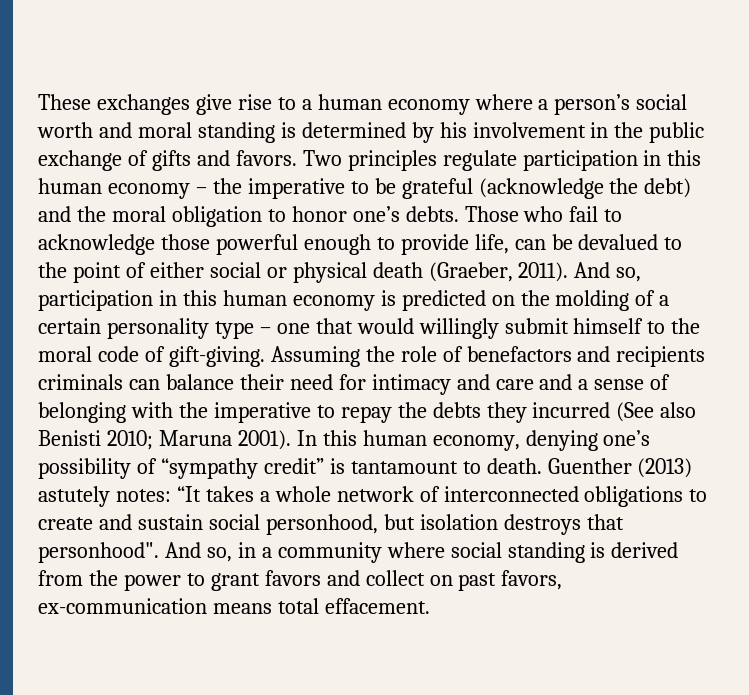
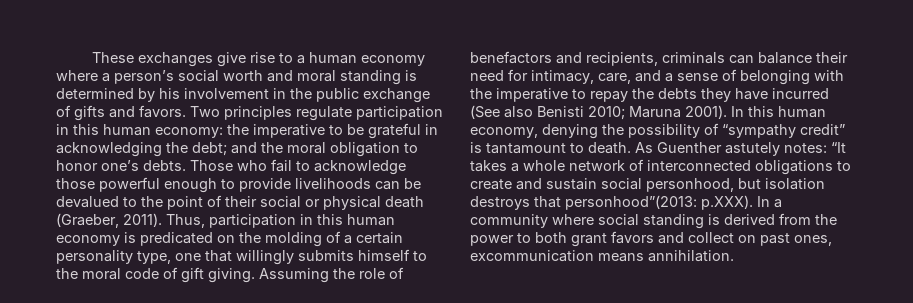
- Two principles regulate participation in this human economy – the imperative to be grateful (acknowledge the debt) and the moral obligation to honor one’s debts.
+ Two principles regulate participation in this human economy: the imperative to be grateful in acknowledging the debt; and the moral obligation to honor one’s debts.
- Those who fail to acknowledge those powerful enough to provide life, can be devalued to the point of either social or physical death (Graeber, 2011).
+ Those who fail to acknowledge those powerful enough to provide livelihoods can be devalued to the point of their social or physical death (Graeber, 2011).
- And so, participation in this human economy is predicted on the molding of a certain personality type – one that would willingly submit himself to the moral code of gift-giving.
+ Thus, participation in this human economy is predicated on the molding of a certain personality type, one that willingly submits himself to the moral code of gift giving.
- Assuming the role of benefactors and recipients criminals can balance their need for intimacy and care and a sense of belonging with the imperative to repay the debts they incurred (See also Benisti 2010; Maruna 2001).
+ Assuming the role of benefactors and recipients, criminals can balance their need for intimacy, care, and a sense of belonging with the imperative to repay the debts they have incurred (See also Benisti 2010; Maruna 2001).
- In this human economy, denying one’s possibility of “sympathy credit” is tantamount to death.
+ In this human economy, denying the possibility of “sympathy credit” is tantamount to death.
- Guenther (2013) astutely notes: “It takes a whole network of interconnected obligations to create and sustain social personhood, but isolation destroys that personhood". And so, in a community where social standing is derived from the power to grant favors and collect on past favors, ex-communication means total effacement.
+ As Guenther astutely notes: “It takes a whole network of interconnected obligations to create and sustain social personhood, but isolation destroys that personhood”(2013: p.XXX). In a community where social standing is derived from the power to both grant favors and collect on past ones, excommunication means annihilation.

